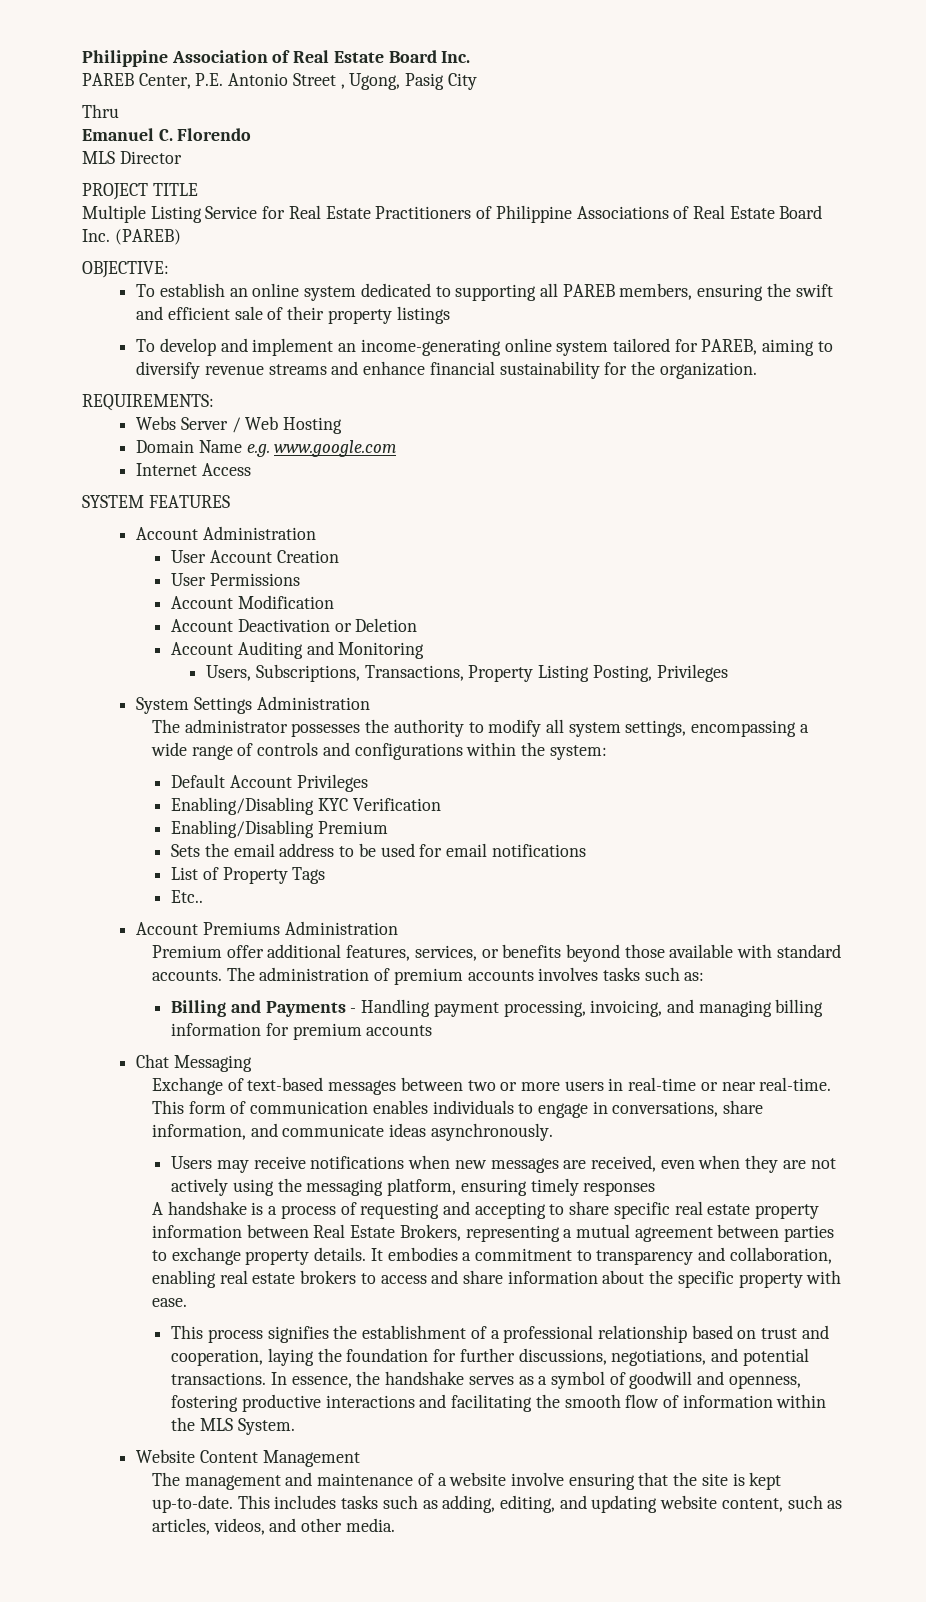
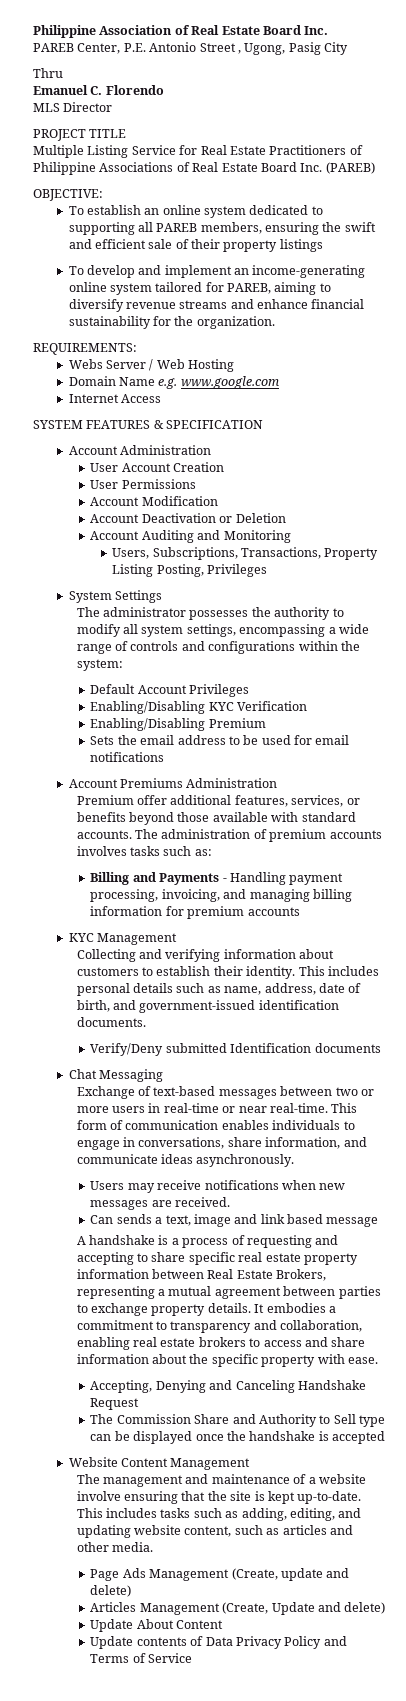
- SYSTEM FEATURES
+ SYSTEM FEATURES & SPECIFICATION
- System Settings Administration
+ System Settings
- List of Property Tags
- Etc..
+ KYC Management
+ Collecting and verifying information about customers to establish their identity. This includes personal details such as name, address, date of birth, and government-issued identification documents.
+ Verify/Deny submitted Identification documents
- Users may receive notifications when new messages are received, even when they are not actively using the messaging platform, ensuring timely responses
+ Users may receive notifications when new messages are received.
+ Can sends a text, image and link based message
- This process signifies the establishment of a professional relationship based on trust and cooperation, laying the foundation for further discussions, negotiations, and potential transactions. In essence, the handshake serves as a symbol of goodwill and openness, fostering productive interactions and facilitating the smooth flow of information within the MLS System.
+ Accepting, Denying and Canceling Handshake Request
+ The Commission Share and Authority to Sell type can be displayed once the handshake is accepted
- This includes tasks such as adding, editing, and updating website content, such as articles, videos, and other media.
+ This includes tasks such as adding, editing, and updating website content, such as articles and other media.
+ Page Ads Management (Create, update and delete)
+ Articles Management (Create, Update and delete)
+ Update About Content
+ Update contents of Data Privacy Policy and Terms of Service

